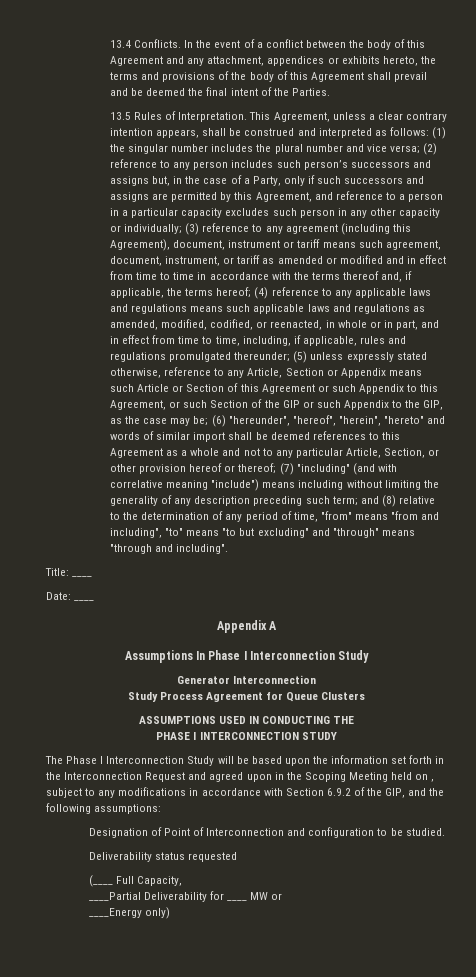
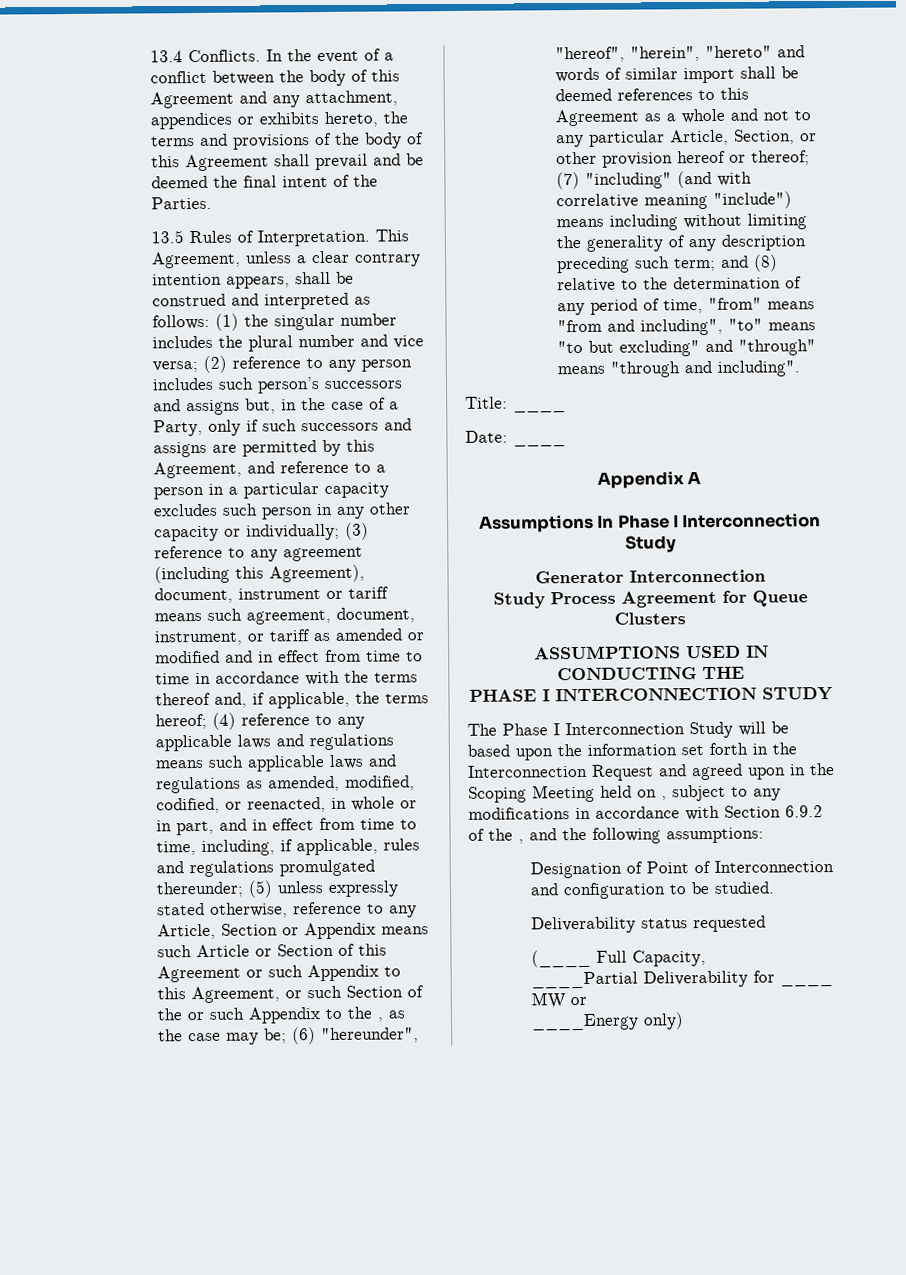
- (5) unless expressly stated otherwise, reference to any Article, Section or Appendix means such Article or Section of this Agreement or such Appendix to this Agreement, or such Section of the GIP or such Appendix to the GIP, as the case may be;
+ (5) unless expressly stated otherwise, reference to any Article, Section or Appendix means such Article or Section of this Agreement or such Appendix to this Agreement, or such Section of the or such Appendix to the , as the case may be;
- The Phase I Interconnection Study will be based upon the information set forth in the Interconnection Request and agreed upon in the Scoping Meeting held on , subject to any modifications in accordance with Section 6.9.2 of the GIP, and the following assumptions:
+ The Phase I Interconnection Study will be based upon the information set forth in the Interconnection Request and agreed upon in the Scoping Meeting held on , subject to any modifications in accordance with Section 6.9.2 of the , and the following assumptions:

